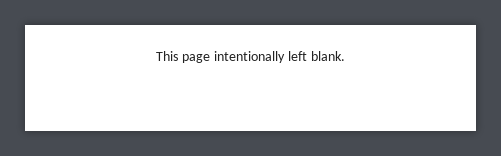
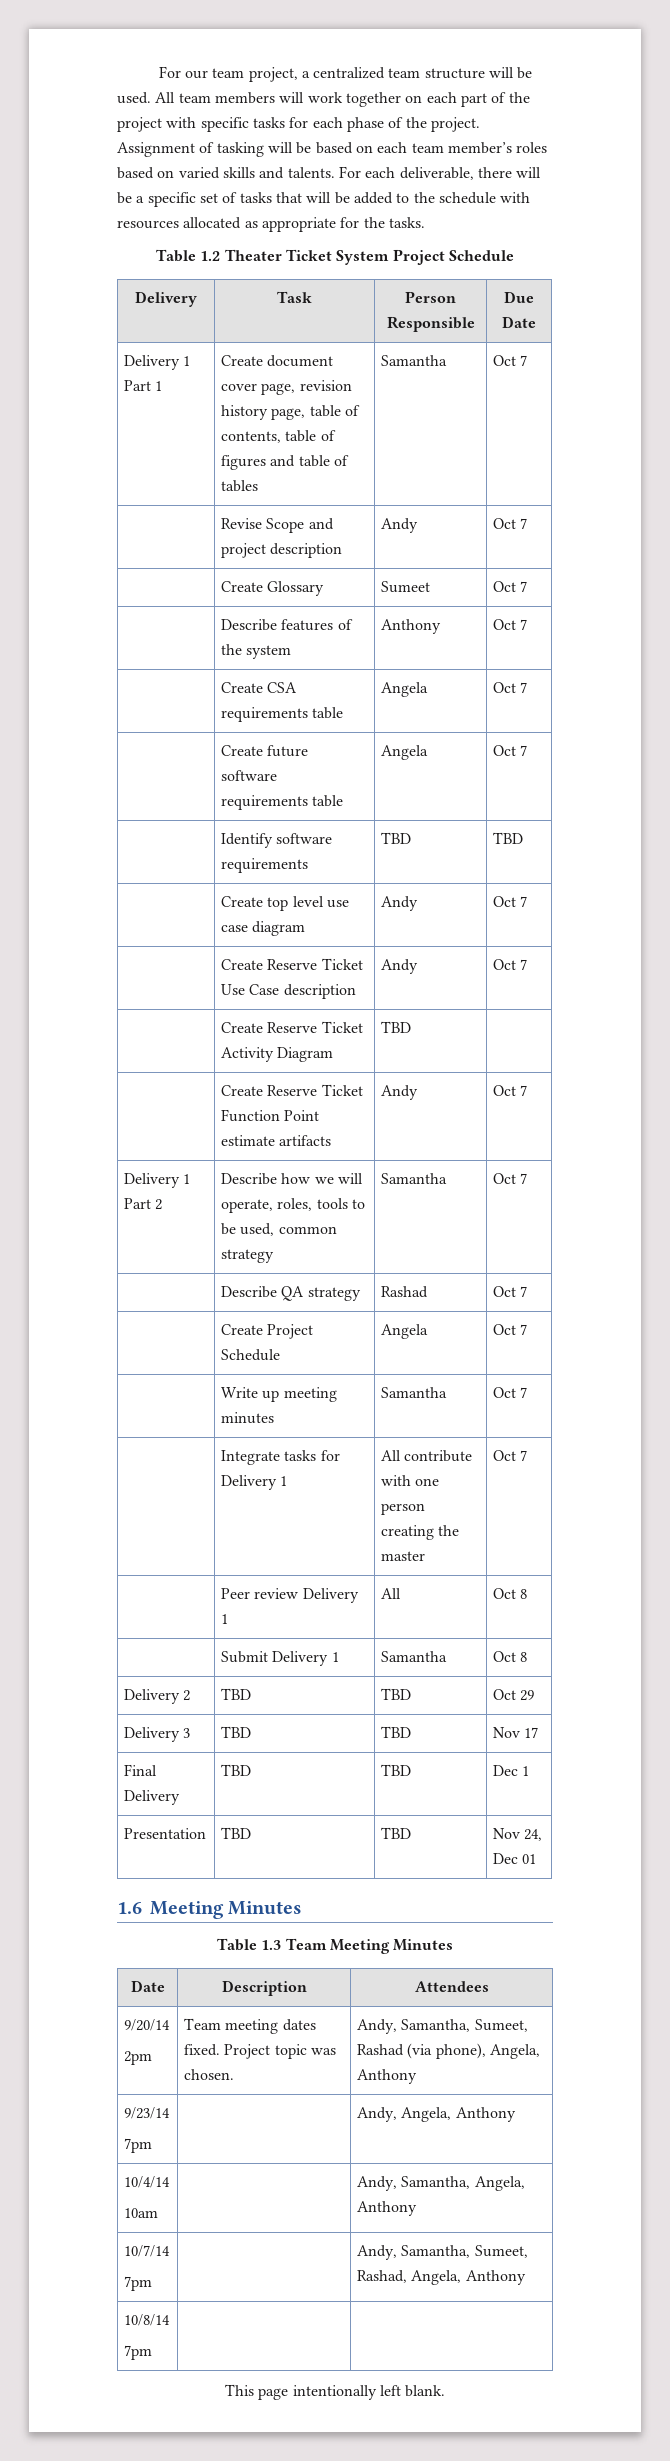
+ For our team project, a centralized team structure will be used. All team members will work together on each part of the project with specific tasks for each phase of the project. Assignment of tasking will be based on each team member’s roles based on varied skills and talents. For each deliverable, there will be a specific set of tasks that will be added to the schedule with resources allocated as appropriate for the tasks.
+ Table 1.2 Theater Ticket System Project Schedule
+ Delivery | Task | Person Responsible | Due Date
+ Delivery 1 Part 1 | Create document cover page, revision history page, table of contents, table of figures and table of tables | Samantha | Oct 7
+ | Revise Scope and project description | Andy | Oct 7
+ | Create Glossary | Sumeet | Oct 7
+ | Describe features of the system | Anthony | Oct 7
+ | Create CSA requirements table | Angela | Oct 7
+ | Create future software requirements table | Angela | Oct 7
+ | Identify software requirements | TBD | TBD
+ | Create top level use case diagram | Andy | Oct 7
+ | Create Reserve Ticket Use Case description | Andy | Oct 7
+ | Create Reserve Ticket Activity Diagram | TBD |
+ | Create Reserve Ticket Function Point estimate artifacts | Andy | Oct 7
+ Delivery 1 Part 2 | Describe how we will operate, roles, tools to be used, common strategy | Samantha | Oct 7
+ | Describe QA strategy | Rashad | Oct 7
+ | Create Project Schedule | Angela | Oct 7
+ | Write up meeting minutes | Samantha | Oct 7
+ | Integrate tasks for Delivery 1 | All contribute with one person creating the master | Oct 7
+ | Peer review Delivery 1 | All | Oct 8
+ | Submit Delivery 1 | Samantha | Oct 8
+ Delivery 2 | TBD | TBD | Oct 29
+ Delivery 3 | TBD | TBD | Nov 17
+ Final Delivery | TBD | TBD | Dec 1
+ Presentation | TBD | TBD | Nov 24, Dec 01
+ 1.6 Meeting Minutes
+ Table 1.3 Team Meeting Minutes
+ Date | Description | Attendees
+ 9/20/14
+ 2pm | Team meeting dates fixed. Project topic was chosen. | Andy, Samantha, Sumeet, Rashad (via phone), Angela, Anthony
+ 9/23/14
+ 7pm | | Andy, Angela, Anthony
+ 10/4/14
+ 10am | | Andy, Samantha, Angela, Anthony
+ 10/7/14
+ 7pm | | Andy, Samantha, Sumeet, Rashad, Angela, Anthony
+ 10/8/14
+ 7pm | |

